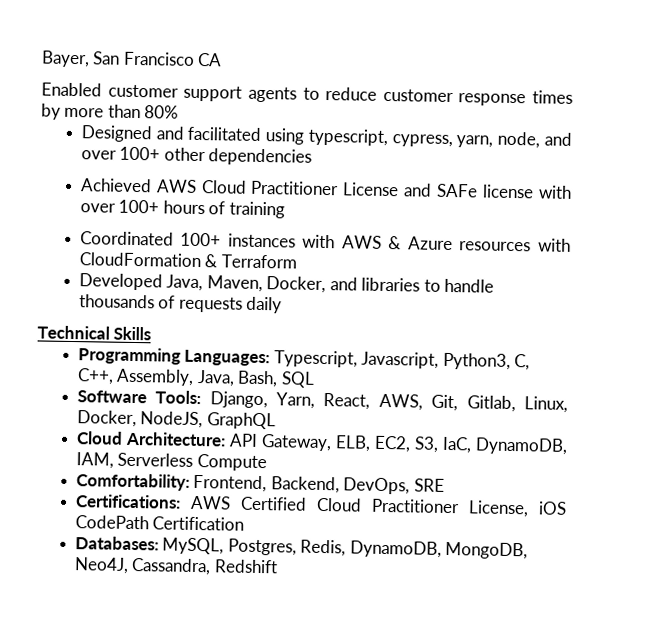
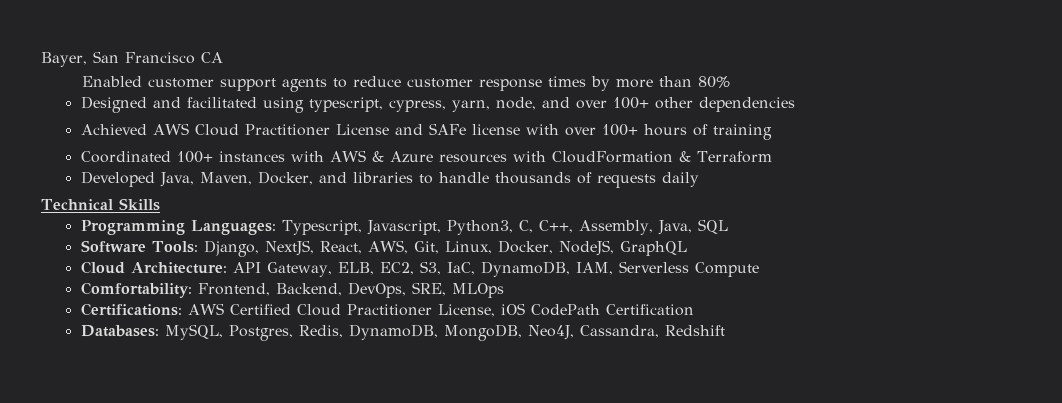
- Programming Languages: Typescript, Javascript, Python3, C, C++, Assembly, Java, Bash, SQL
+ Programming Languages: Typescript, Javascript, Python3, C, C++, Assembly, Java, SQL
- Software Tools: Django, Yarn, React, AWS, Git, Gitlab, Linux, Docker, NodeJS, GraphQL
+ Software Tools: Django, NextJS, React, AWS, Git, Linux, Docker, NodeJS, GraphQL
- Comfortability: Frontend, Backend, DevOps, SRE
+ Comfortability: Frontend, Backend, DevOps, SRE, MLOps

